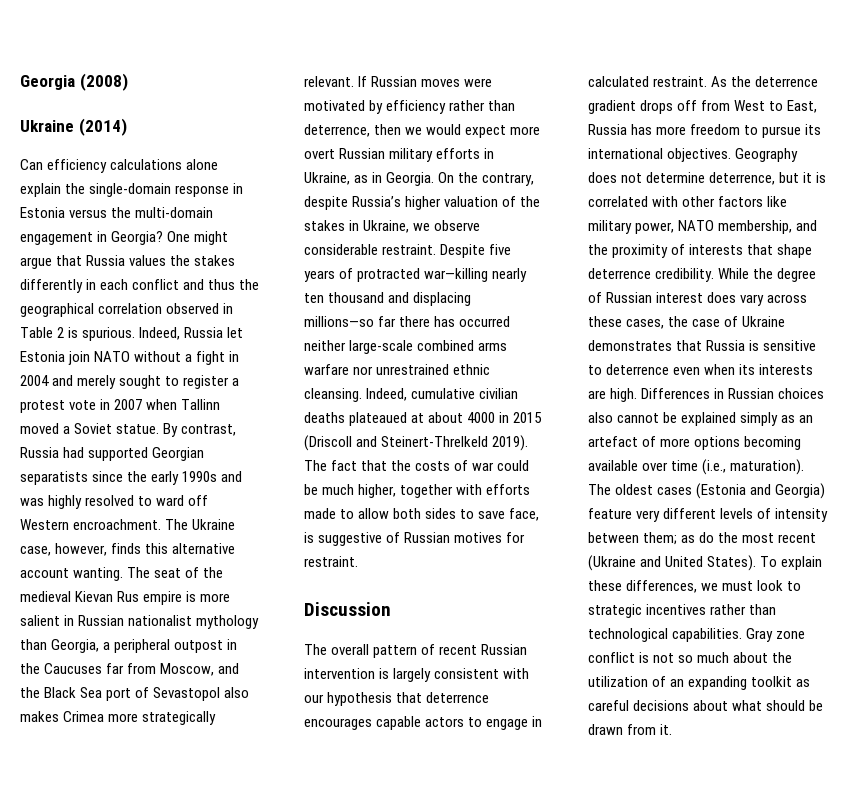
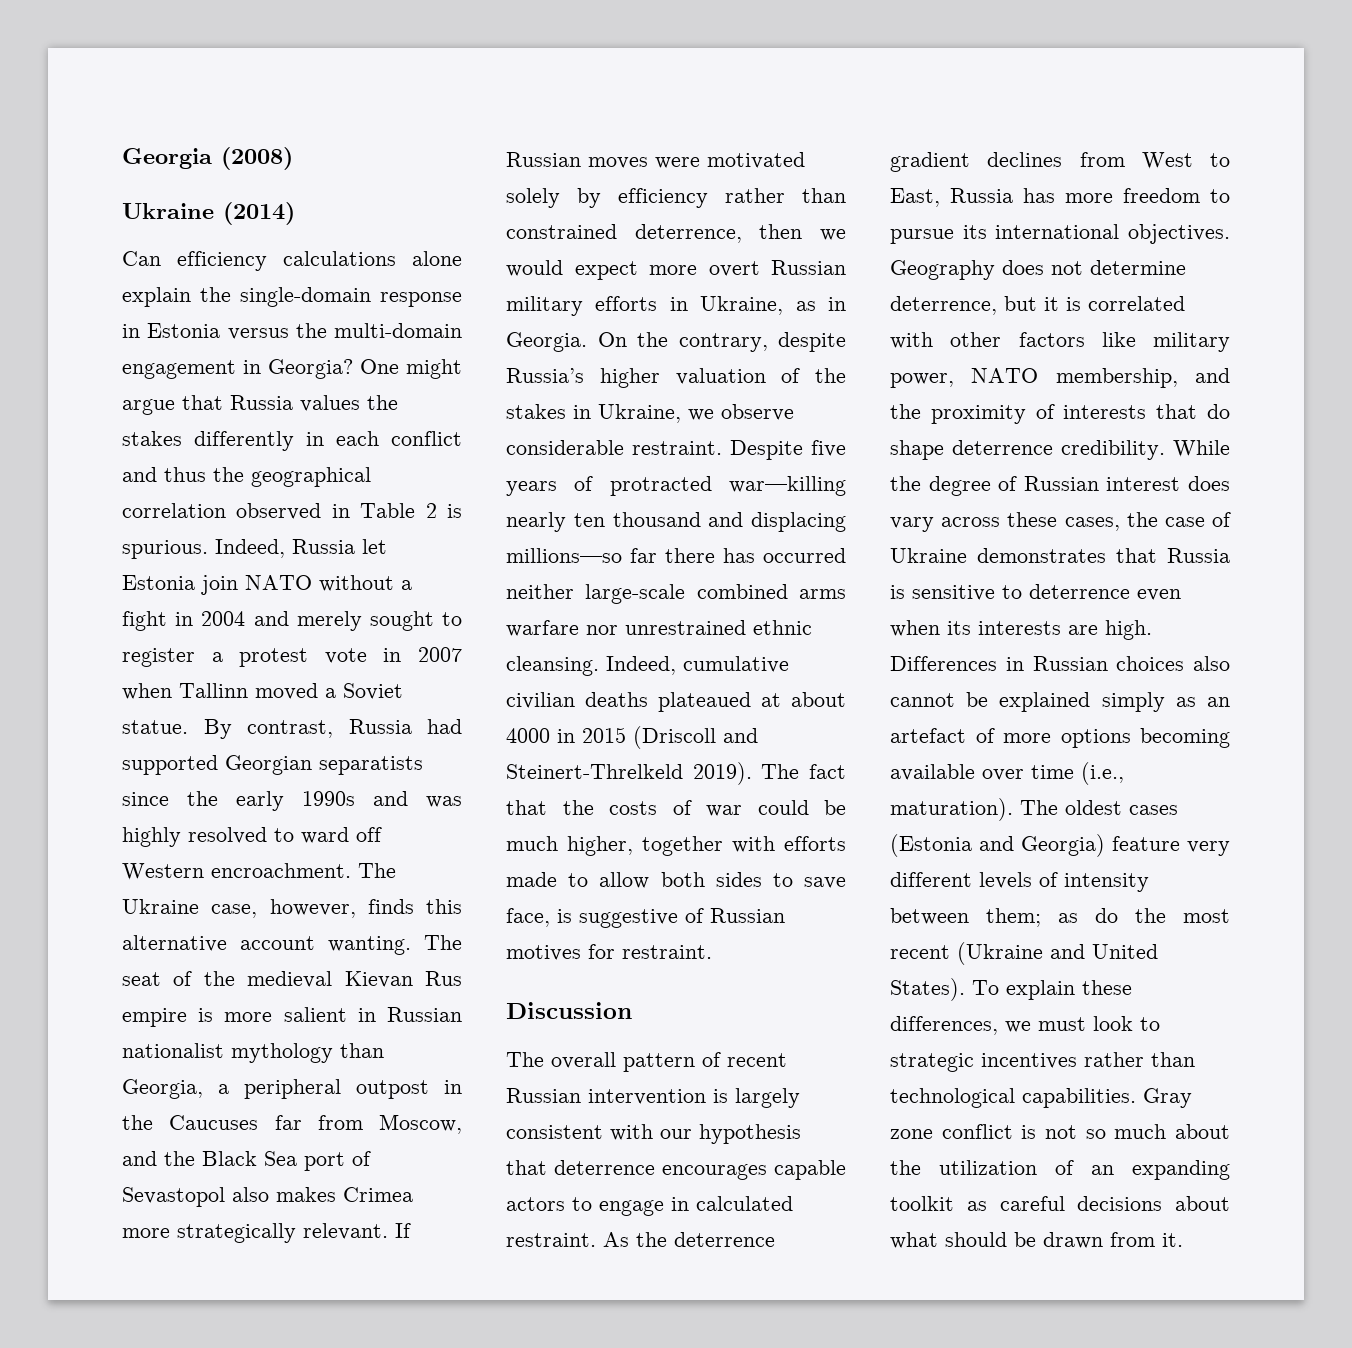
- If Russian moves were motivated by efficiency rather than deterrence, then we would expect more overt Russian military efforts in Ukraine, as in Georgia.
+ If Russian moves were motivated solely by efficiency rather than constrained deterrence, then we would expect more overt Russian military efforts in Ukraine, as in Georgia.
- As the deterrence gradient drops off from West to East, Russia has more freedom to pursue its international objectives.
+ As the deterrence gradient declines from West to East, Russia has more freedom to pursue its international objectives.
- Geography does not determine deterrence, but it is correlated with other factors like military power, NATO membership, and the proximity of interests that shape deterrence credibility.
+ Geography does not determine deterrence, but it is correlated with other factors like military power, NATO membership, and the proximity of interests that do shape deterrence credibility.

